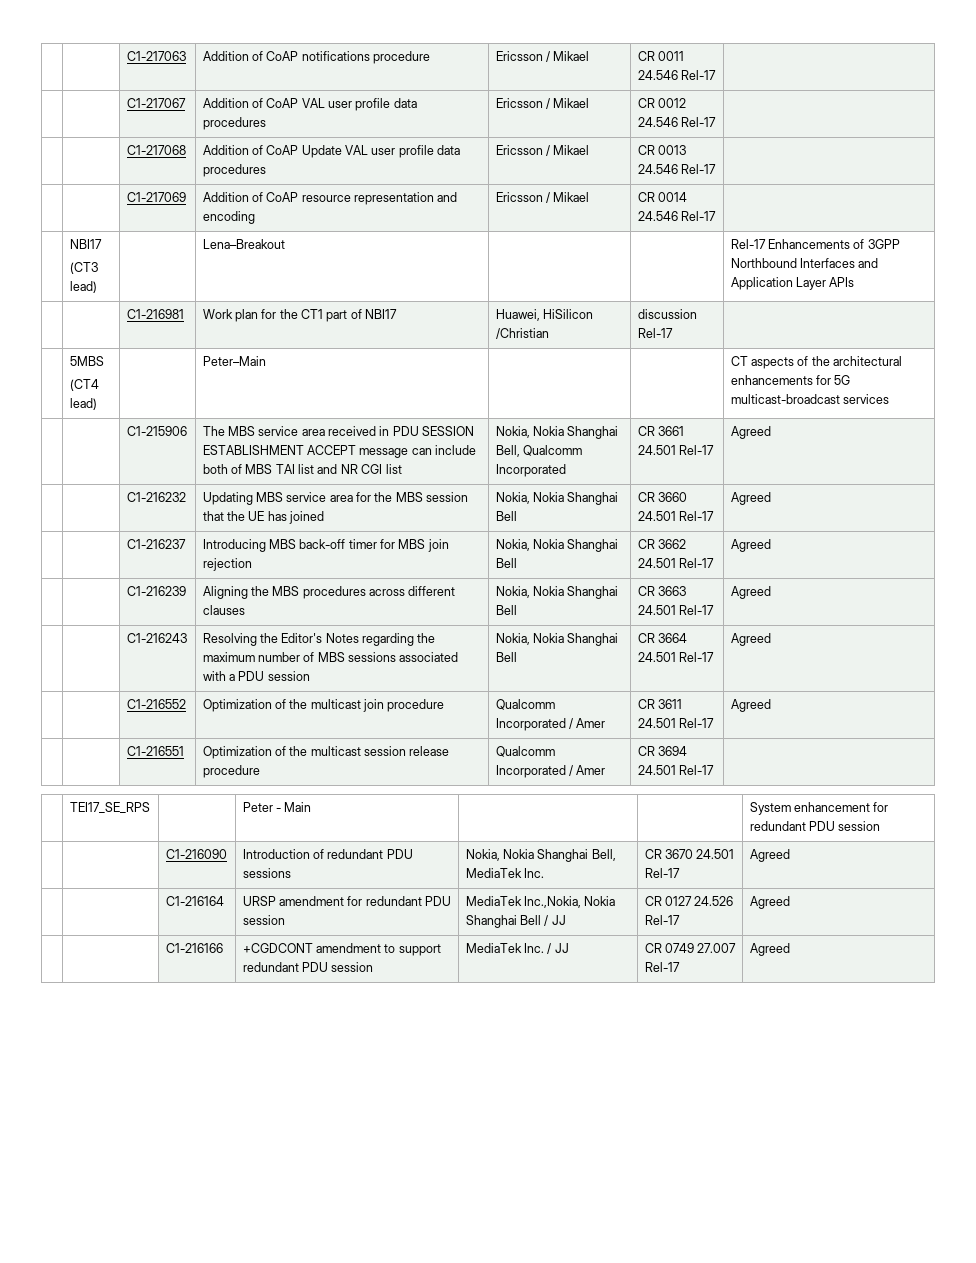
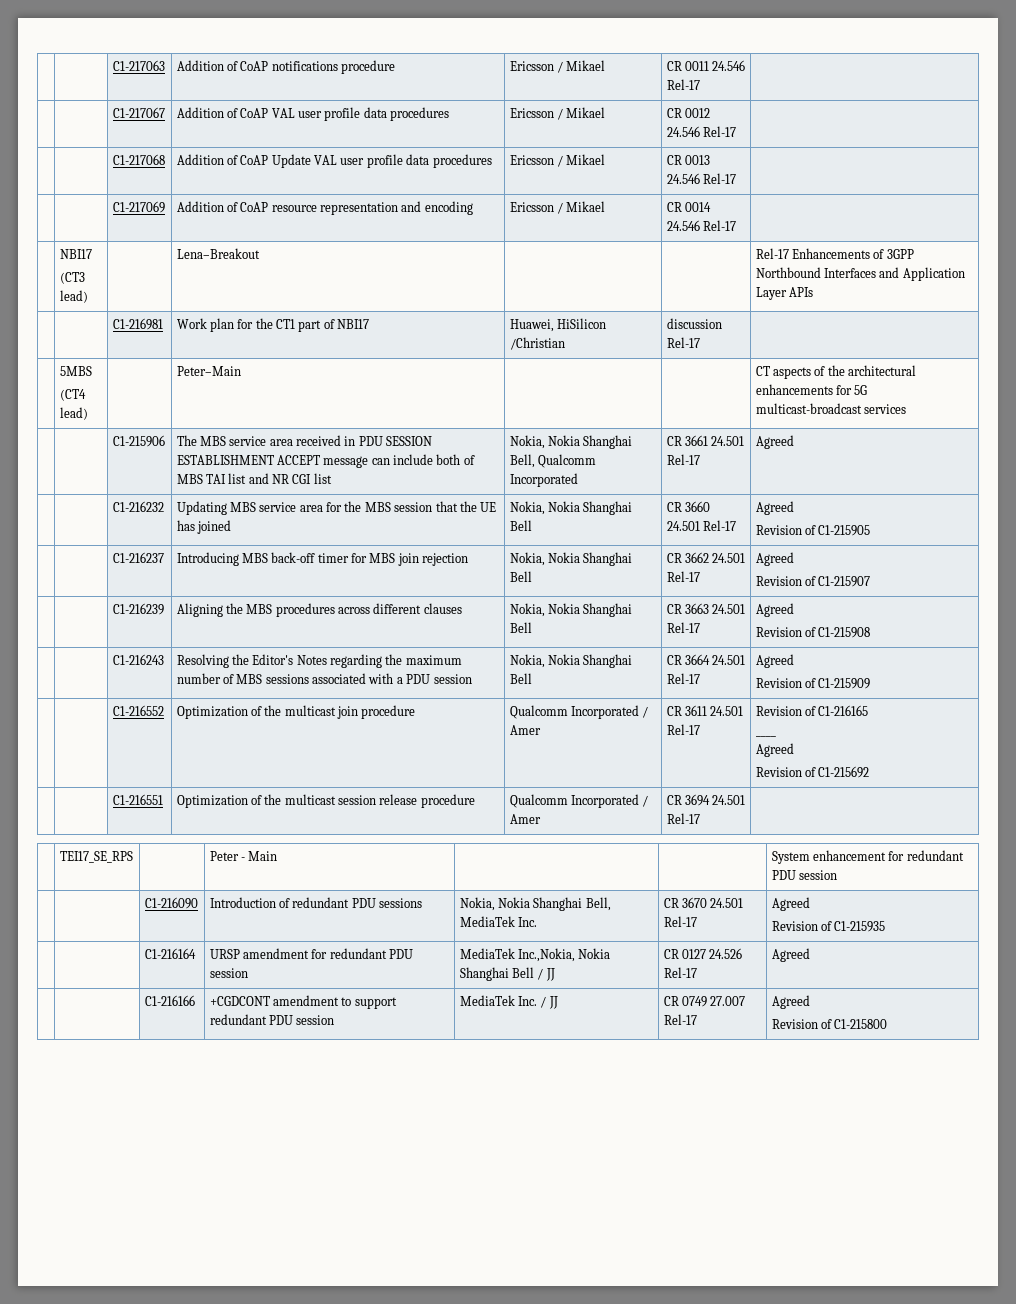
  | | C1-216232 | Updating MBS service area for the MBS session that the UE has joined | Nokia, Nokia Shanghai Bell | CR 3660 24.501 Rel-17 | Agreed
+ Revision of C1-215905
  | | C1-216237 | Introducing MBS back-off timer for MBS join rejection | Nokia, Nokia Shanghai Bell | CR 3662 24.501 Rel-17 | Agreed
+ Revision of C1-215907
  | | C1-216239 | Aligning the MBS procedures across different clauses | Nokia, Nokia Shanghai Bell | CR 3663 24.501 Rel-17 | Agreed
+ Revision of C1-215908
  | | C1-216243 | Resolving the Editor's Notes regarding the maximum number of MBS sessions associated with a PDU session | Nokia, Nokia Shanghai Bell | CR 3664 24.501 Rel-17 | Agreed
+ Revision of C1-215909
- | | C1-216552 | Optimization of the multicast join procedure | Qualcomm Incorporated / Amer | CR 3611 24.501 Rel-17 | Agreed
+ | | C1-216552 | Optimization of the multicast join procedure | Qualcomm Incorporated / Amer | CR 3611 24.501 Rel-17 | Revision of C1-216165
+ ____
+ Agreed
+ Revision of C1-215692
  | | C1-216090 | Introduction of redundant PDU sessions | Nokia, Nokia Shanghai Bell, MediaTek Inc. | CR 3670 24.501 Rel-17 | Agreed
+ Revision of C1-215935
  | | C1-216166 | +CGDCONT amendment to support redundant PDU session | MediaTek Inc. / JJ | CR 0749 27.007 Rel-17 | Agreed
+ Revision of C1-215800

